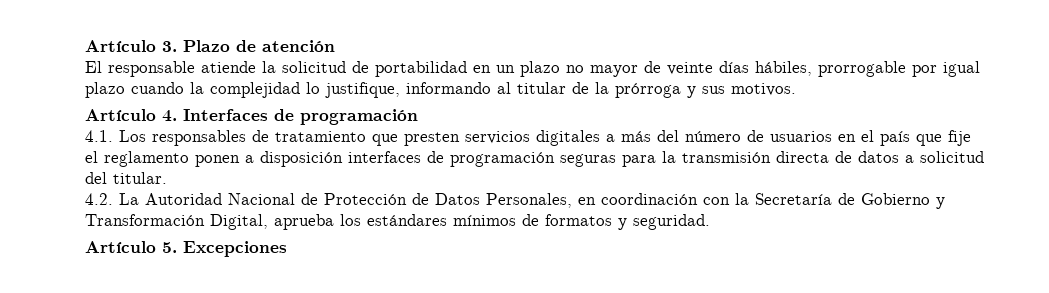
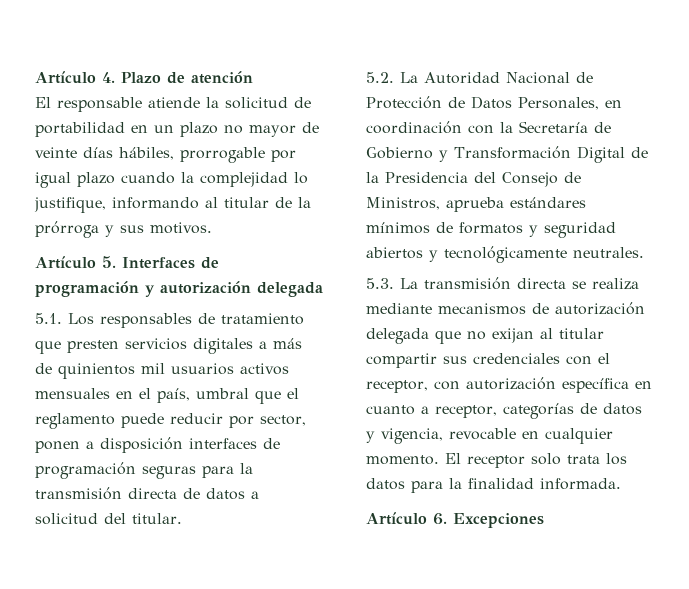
- Artículo 3. Plazo de atención
+ Artículo 4. Plazo de atención
- Artículo 4. Interfaces de programación
- 4.1. Los responsables de tratamiento que presten servicios digitales a más del número de usuarios en el país que fije el reglamento ponen a disposición interfaces de programación seguras para la transmisión directa de datos a solicitud del titular.
+ Artículo 5. Interfaces de programación y autorización delegada
+ 5.1. Los responsables de tratamiento que presten servicios digitales a más de quinientos mil usuarios activos mensuales en el país, umbral que el reglamento puede reducir por sector, ponen a disposición interfaces de programación seguras para la transmisión directa de datos a solicitud del titular.
- 4.2. La Autoridad Nacional de Protección de Datos Personales, en coordinación con la Secretaría de Gobierno y Transformación Digital, aprueba los estándares mínimos de formatos y seguridad.
- Artículo 5. Excepciones
+ 5.2. La Autoridad Nacional de Protección de Datos Personales, en coordinación con la Secretaría de Gobierno y Transformación Digital de la Presidencia del Consejo de Ministros, aprueba estándares mínimos de formatos y seguridad abiertos y tecnológicamente neutrales.
+ 5.3. La transmisión directa se realiza mediante mecanismos de autorización delegada que no exijan al titular compartir sus credenciales con el receptor, con autorización específica en cuanto a receptor, categorías de datos y vigencia, revocable en cualquier momento. El receptor solo trata los datos para la finalidad informada.
+ Artículo 6. Excepciones

